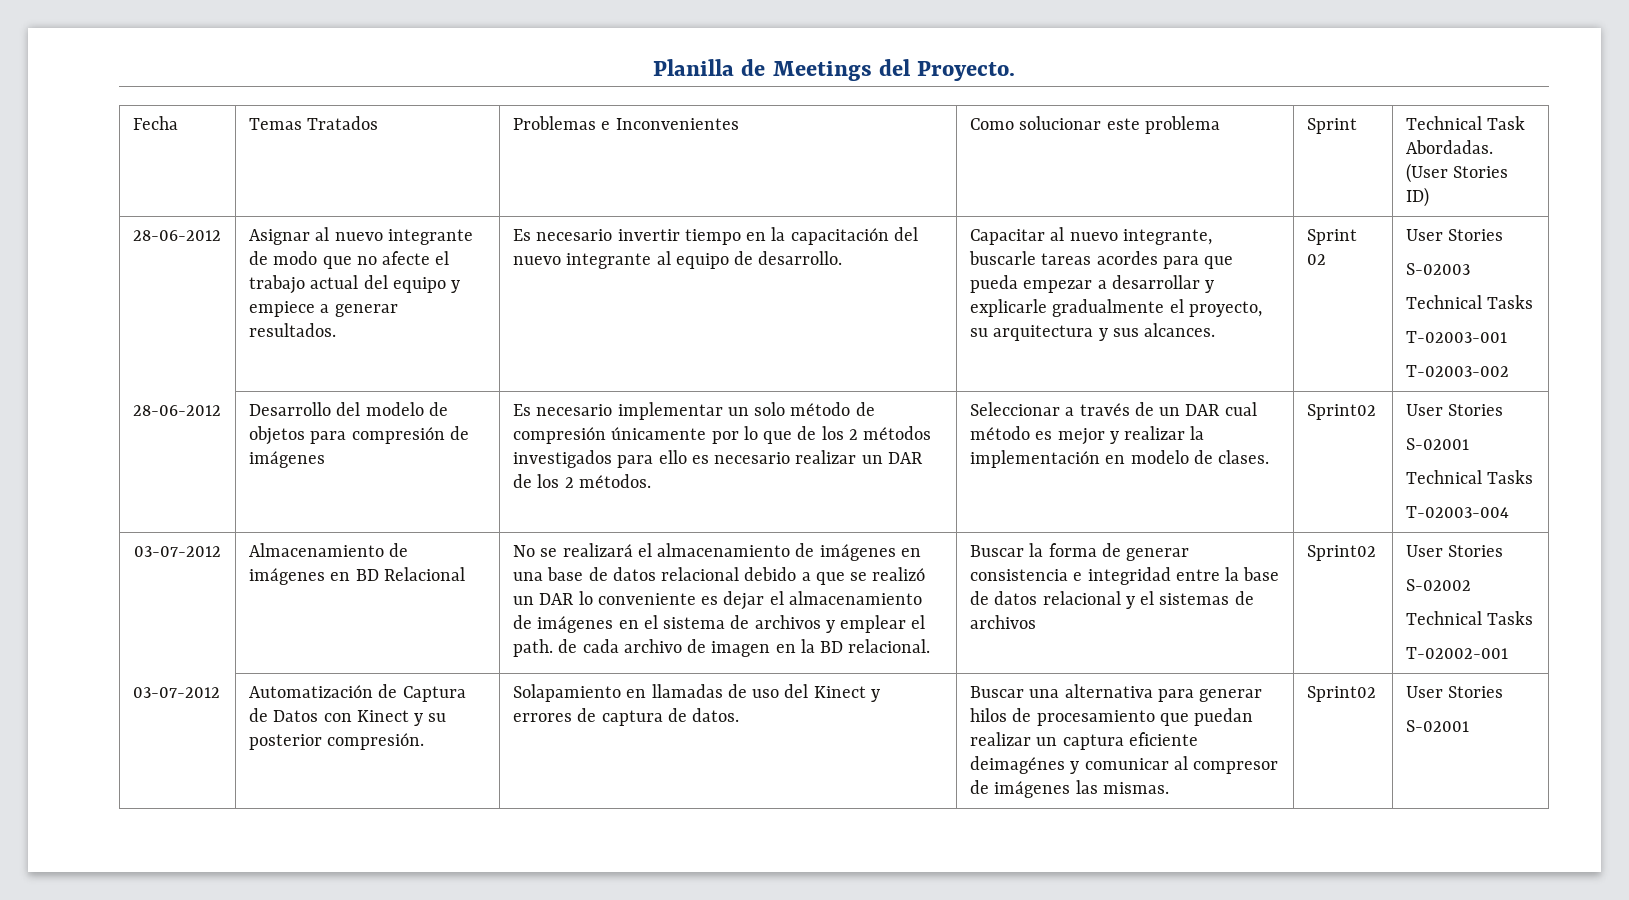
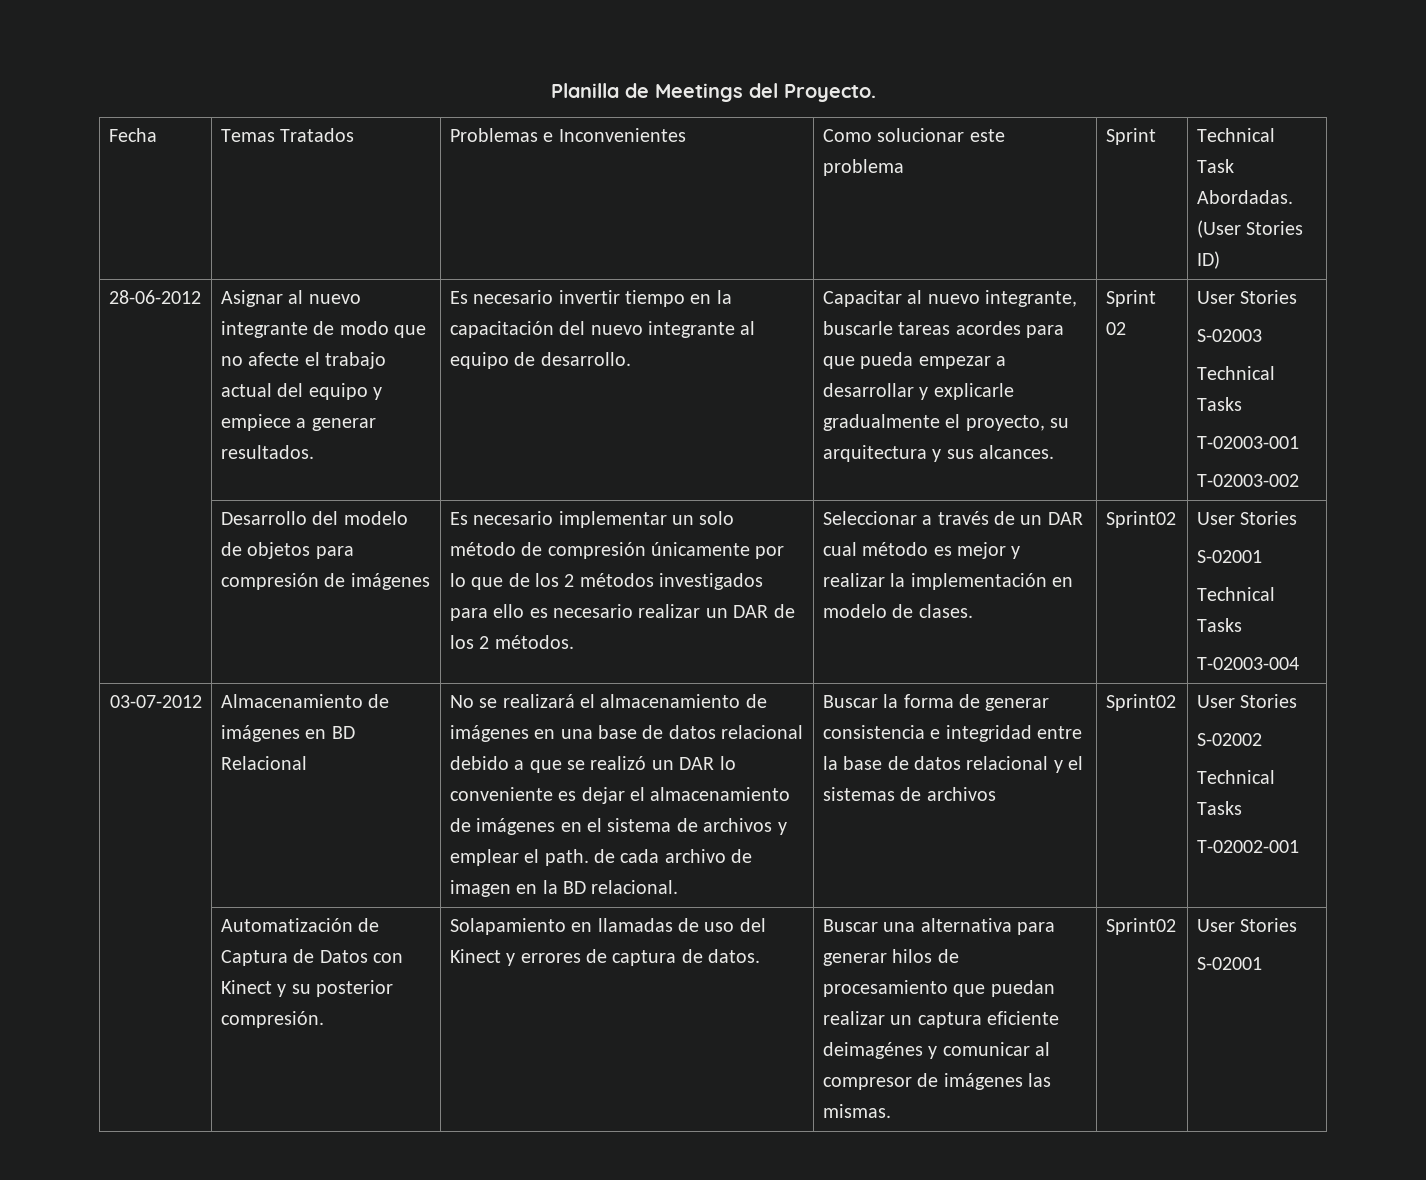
  T-02003-002
- 28-06-2012
  T-02002-001
- 03-07-2012

